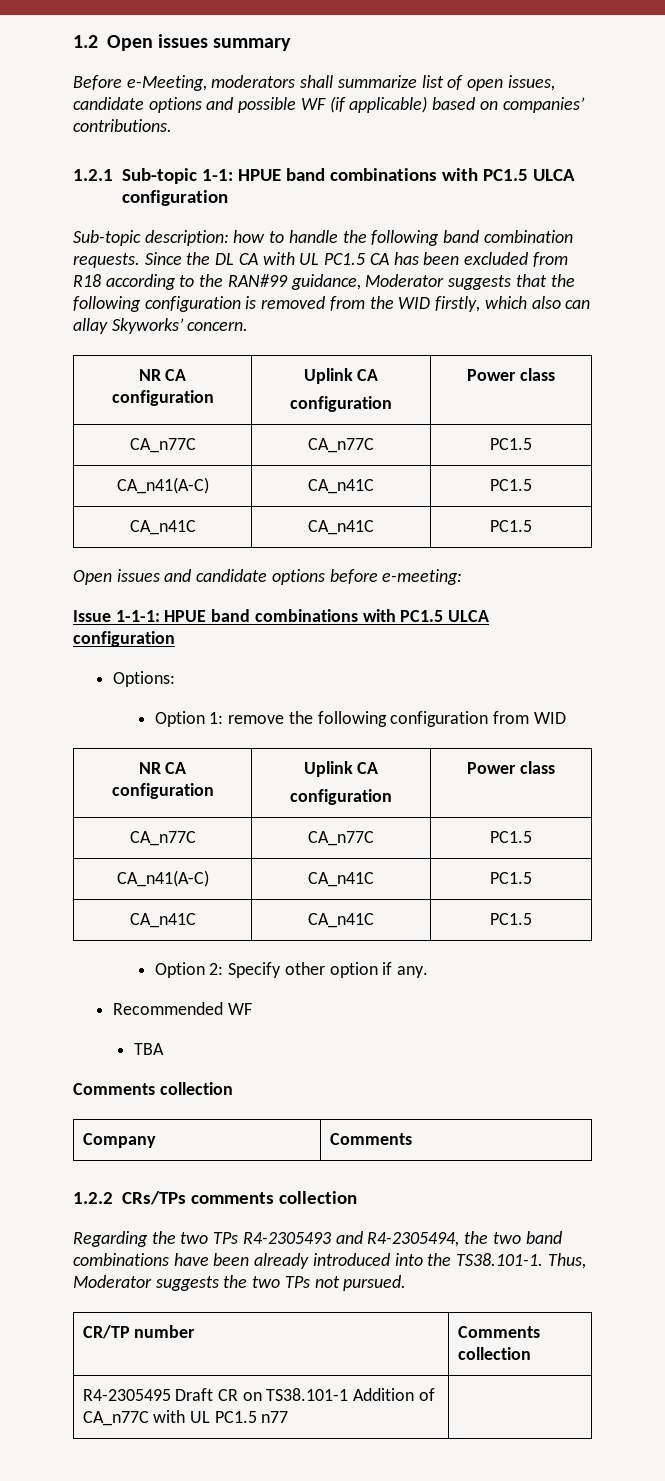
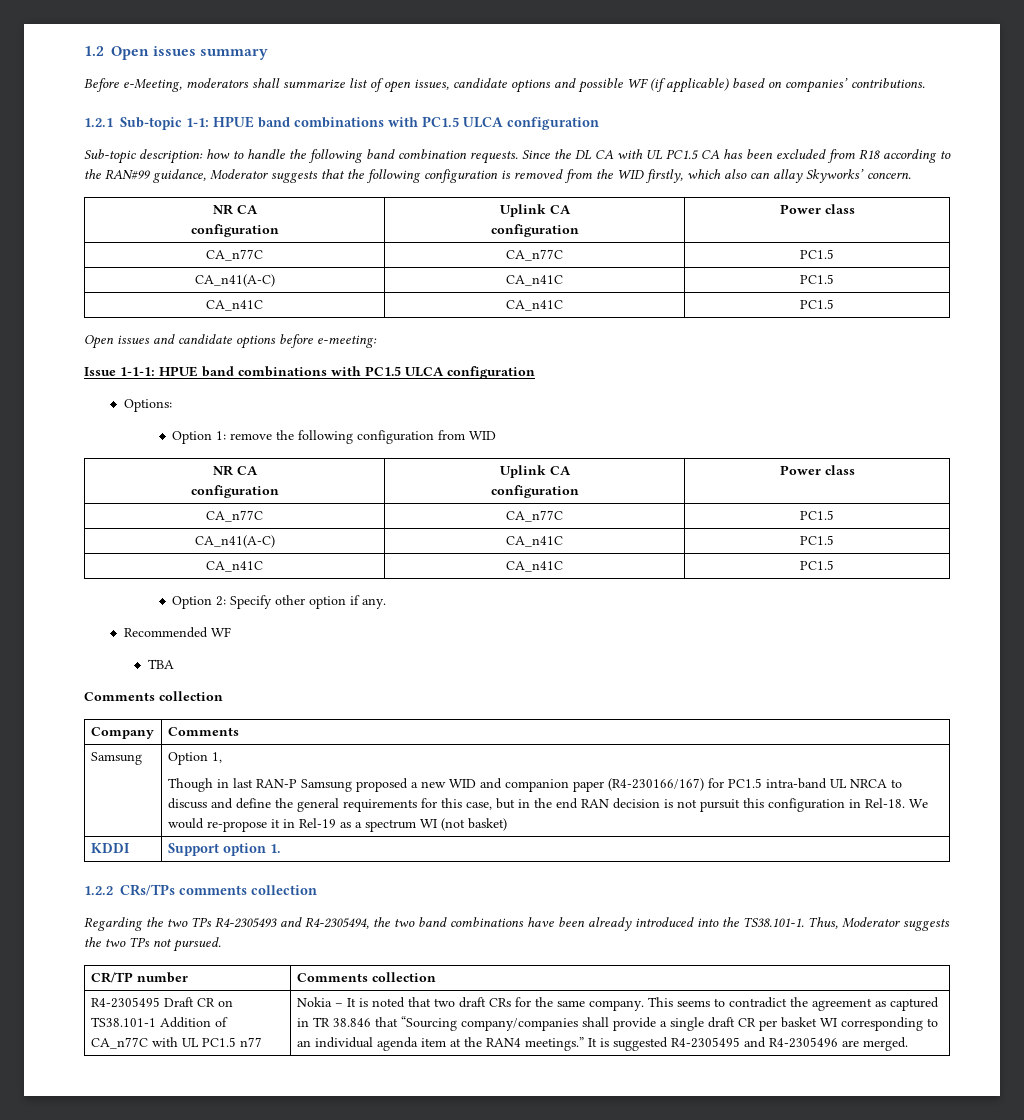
+ Samsung | Option 1,
+ Though in last RAN-P Samsung proposed a new WID and companion paper (R4-230166/167) for PC1.5 intra-band UL NRCA to discuss and define the general requirements for this case, but in the end RAN decision is not pursuit this configuration in Rel-18. We would re-propose it in Rel-19 as a spectrum WI (not basket)
+ KDDI | Support option 1.
+ Nokia – It is noted that two draft CRs for the same company. This seems to contradict the agreement as captured in TR 38.846 that “Sourcing company/companies shall provide a single draft CR per basket WI corresponding to an individual agenda item at the RAN4 meetings.” It is suggested R4-2305495 and R4-2305496 are merged.

